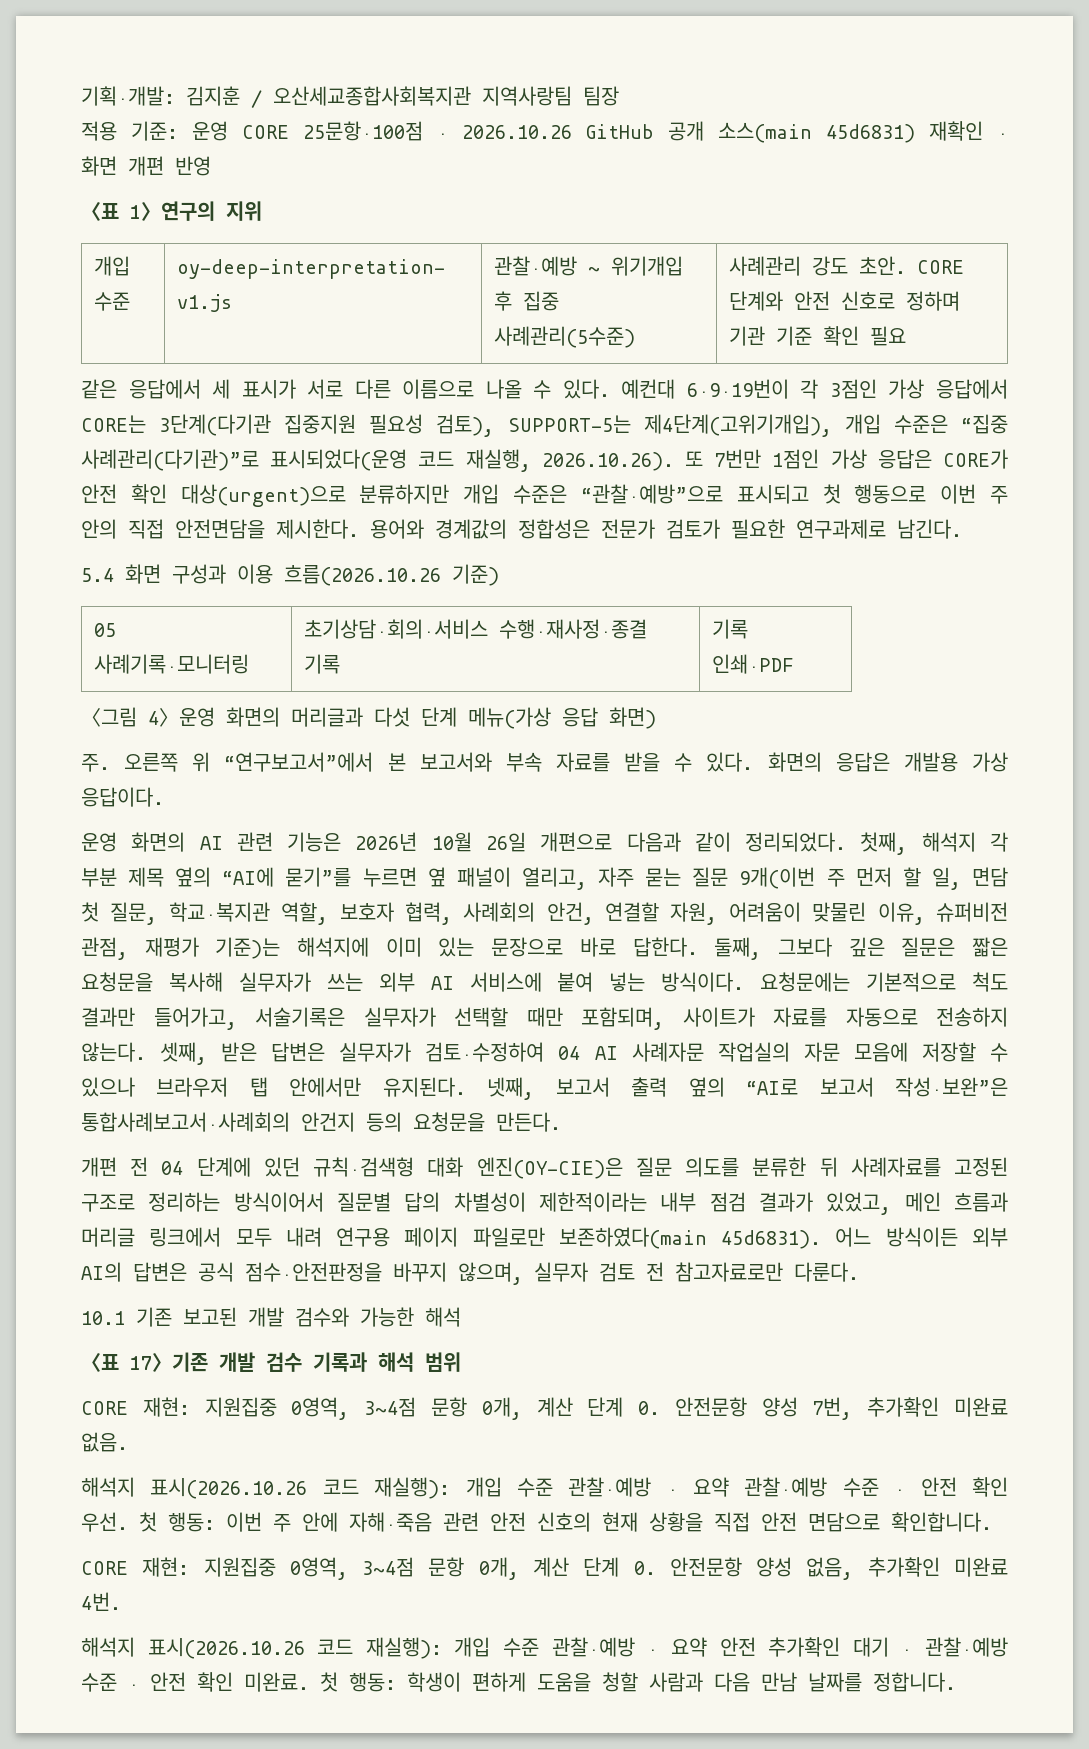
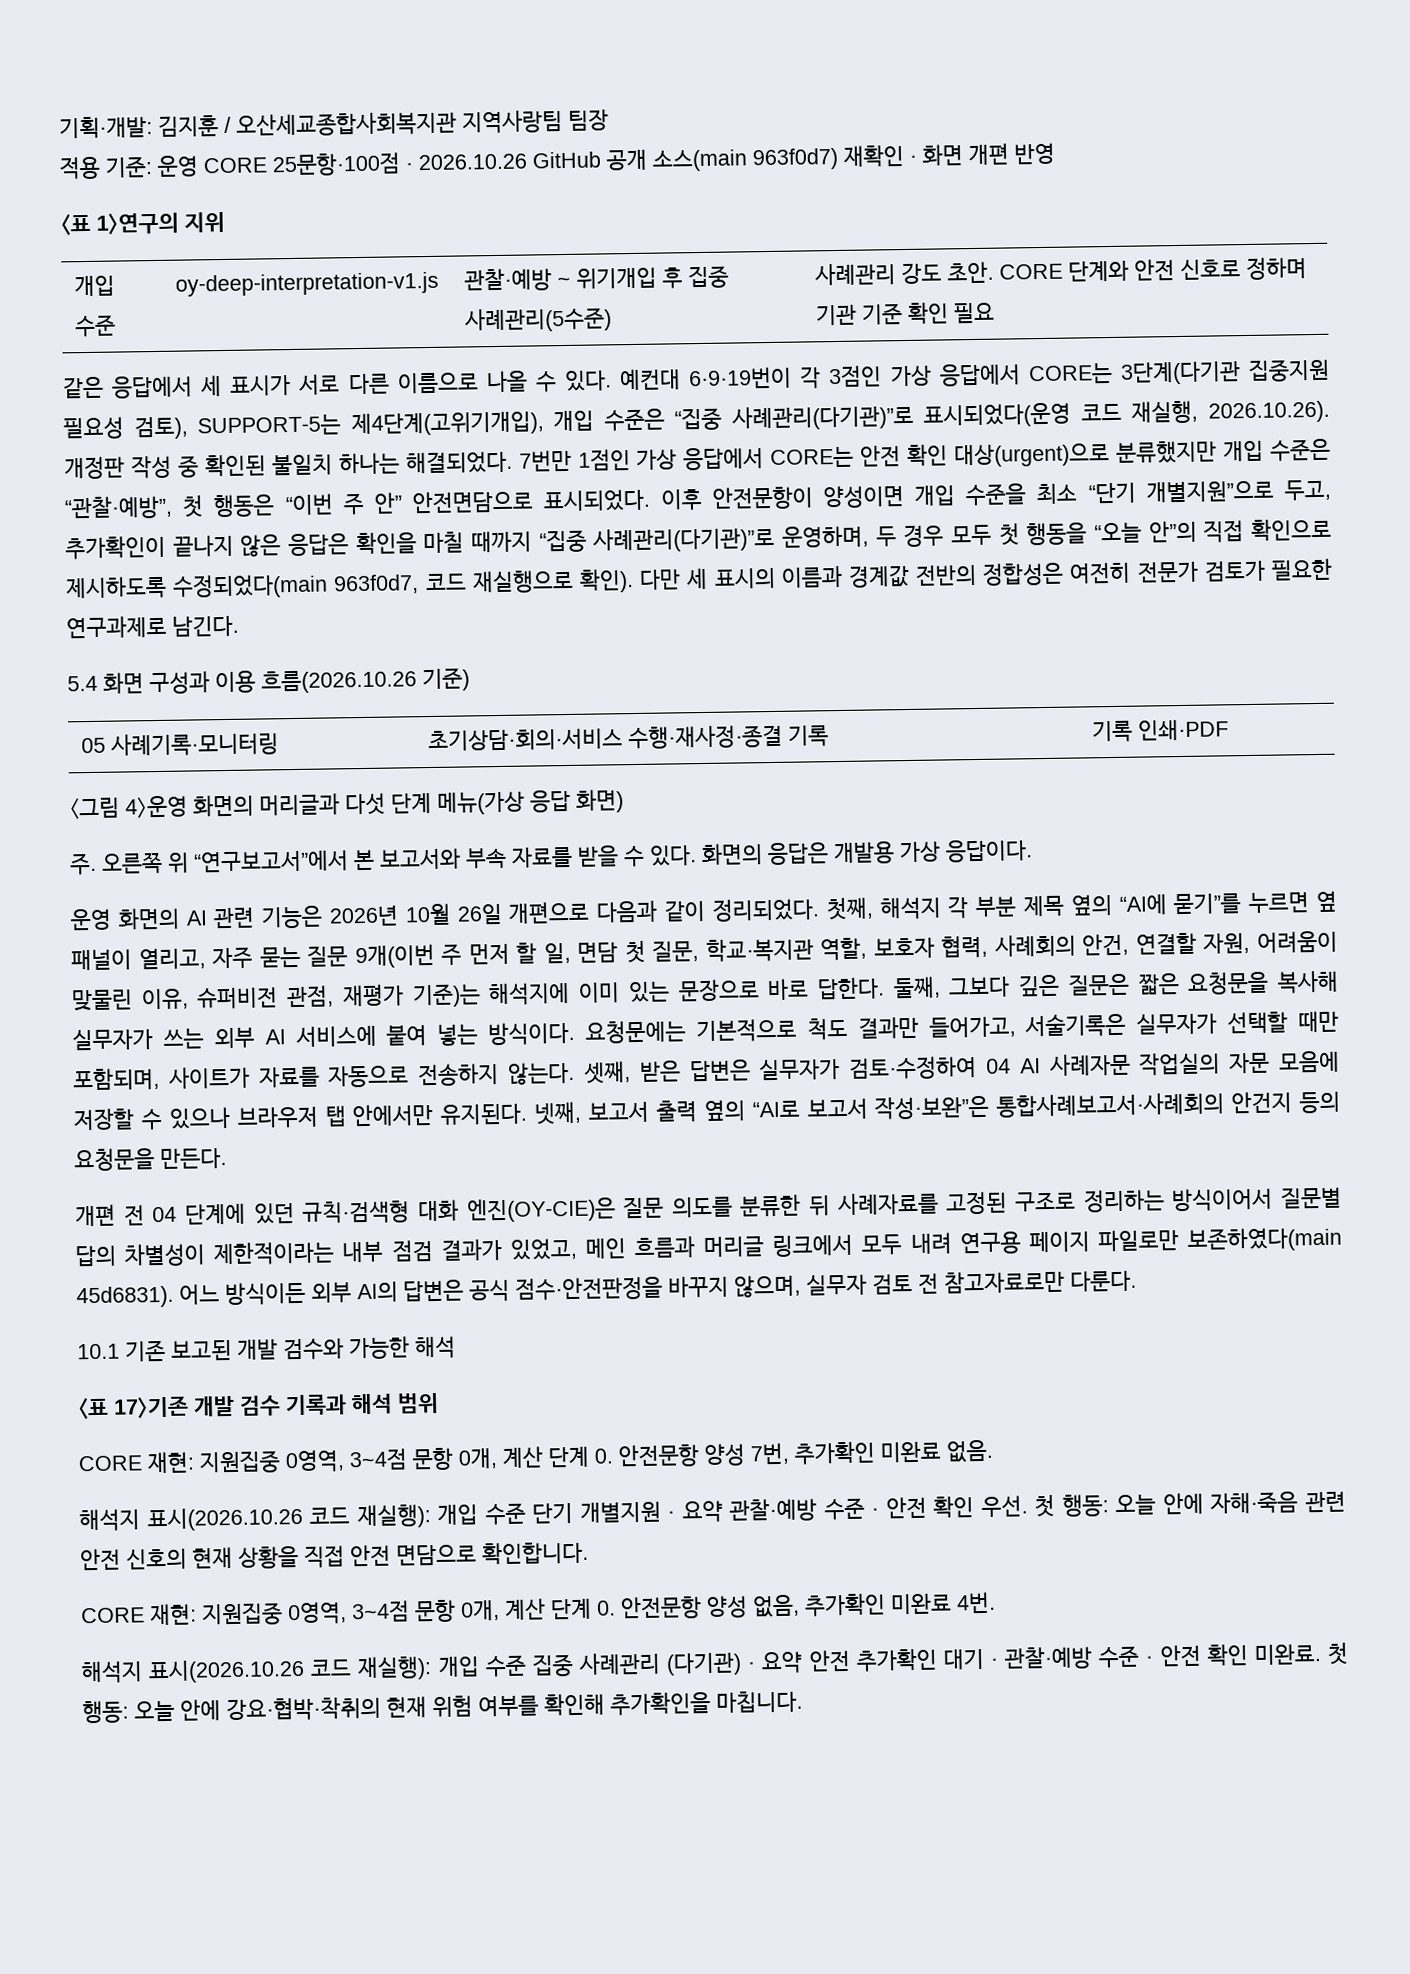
- 적용 기준: 운영 CORE 25문항·100점 · 2026.10.26 GitHub 공개 소스(main 45d6831) 재확인 · 화면 개편 반영
+ 적용 기준: 운영 CORE 25문항·100점 · 2026.10.26 GitHub 공개 소스(main 963f0d7) 재확인 · 화면 개편 반영
- 예컨대 6·9·19번이 각 3점인 가상 응답에서 CORE는 3단계(다기관 집중지원 필요성 검토), SUPPORT-5는 제4단계(고위기개입), 개입 수준은 “집중 사례관리(다기관)”로 표시되었다(운영 코드 재실행, 2026.10.26). 또 7번만 1점인 가상 응답은 CORE가 안전 확인 대상(urgent)으로 분류하지만 개입 수준은 “관찰·예방”으로 표시되고 첫 행동으로 이번 주 안의 직접 안전면담을 제시한다. 용어와 경계값의 정합성은 전문가 검토가 필요한 연구과제로 남긴다.
+ 예컨대 6·9·19번이 각 3점인 가상 응답에서 CORE는 3단계(다기관 집중지원 필요성 검토), SUPPORT-5는 제4단계(고위기개입), 개입 수준은 “집중 사례관리(다기관)”로 표시되었다(운영 코드 재실행, 2026.10.26). 개정판 작성 중 확인된 불일치 하나는 해결되었다. 7번만 1점인 가상 응답에서 CORE는 안전 확인 대상(urgent)으로 분류했지만 개입 수준은 “관찰·예방”, 첫 행동은 “이번 주 안” 안전면담으로 표시되었다. 이후 안전문항이 양성이면 개입 수준을 최소 “단기 개별지원”으로 두고, 추가확인이 끝나지 않은 응답은 확인을 마칠 때까지 “집중 사례관리(다기관)”로 운영하며, 두 경우 모두 첫 행동을 “오늘 안”의 직접 확인으로 제시하도록 수정되었다(main 963f0d7, 코드 재실행으로 확인). 다만 세 표시의 이름과 경계값 전반의 정합성은 여전히 전문가 검토가 필요한 연구과제로 남긴다.
- 해석지 표시(2026.10.26 코드 재실행): 개입 수준 관찰·예방 · 요약 관찰·예방 수준 · 안전 확인 우선.
+ 해석지 표시(2026.10.26 코드 재실행): 개입 수준 단기 개별지원 · 요약 관찰·예방 수준 · 안전 확인 우선.
- 첫 행동: 이번 주 안에 자해·죽음 관련 안전 신호의 현재 상황을 직접 안전 면담으로 확인합니다.
+ 첫 행동: 오늘 안에 자해·죽음 관련 안전 신호의 현재 상황을 직접 안전 면담으로 확인합니다.
- 해석지 표시(2026.10.26 코드 재실행): 개입 수준 관찰·예방 · 요약 안전 추가확인 대기 · 관찰·예방 수준 · 안전 확인 미완료.
+ 해석지 표시(2026.10.26 코드 재실행): 개입 수준 집중 사례관리 (다기관) · 요약 안전 추가확인 대기 · 관찰·예방 수준 · 안전 확인 미완료.
- 첫 행동: 학생이 편하게 도움을 청할 사람과 다음 만남 날짜를 정합니다.
+ 첫 행동: 오늘 안에 강요·협박·착취의 현재 위험 여부를 확인해 추가확인을 마칩니다.

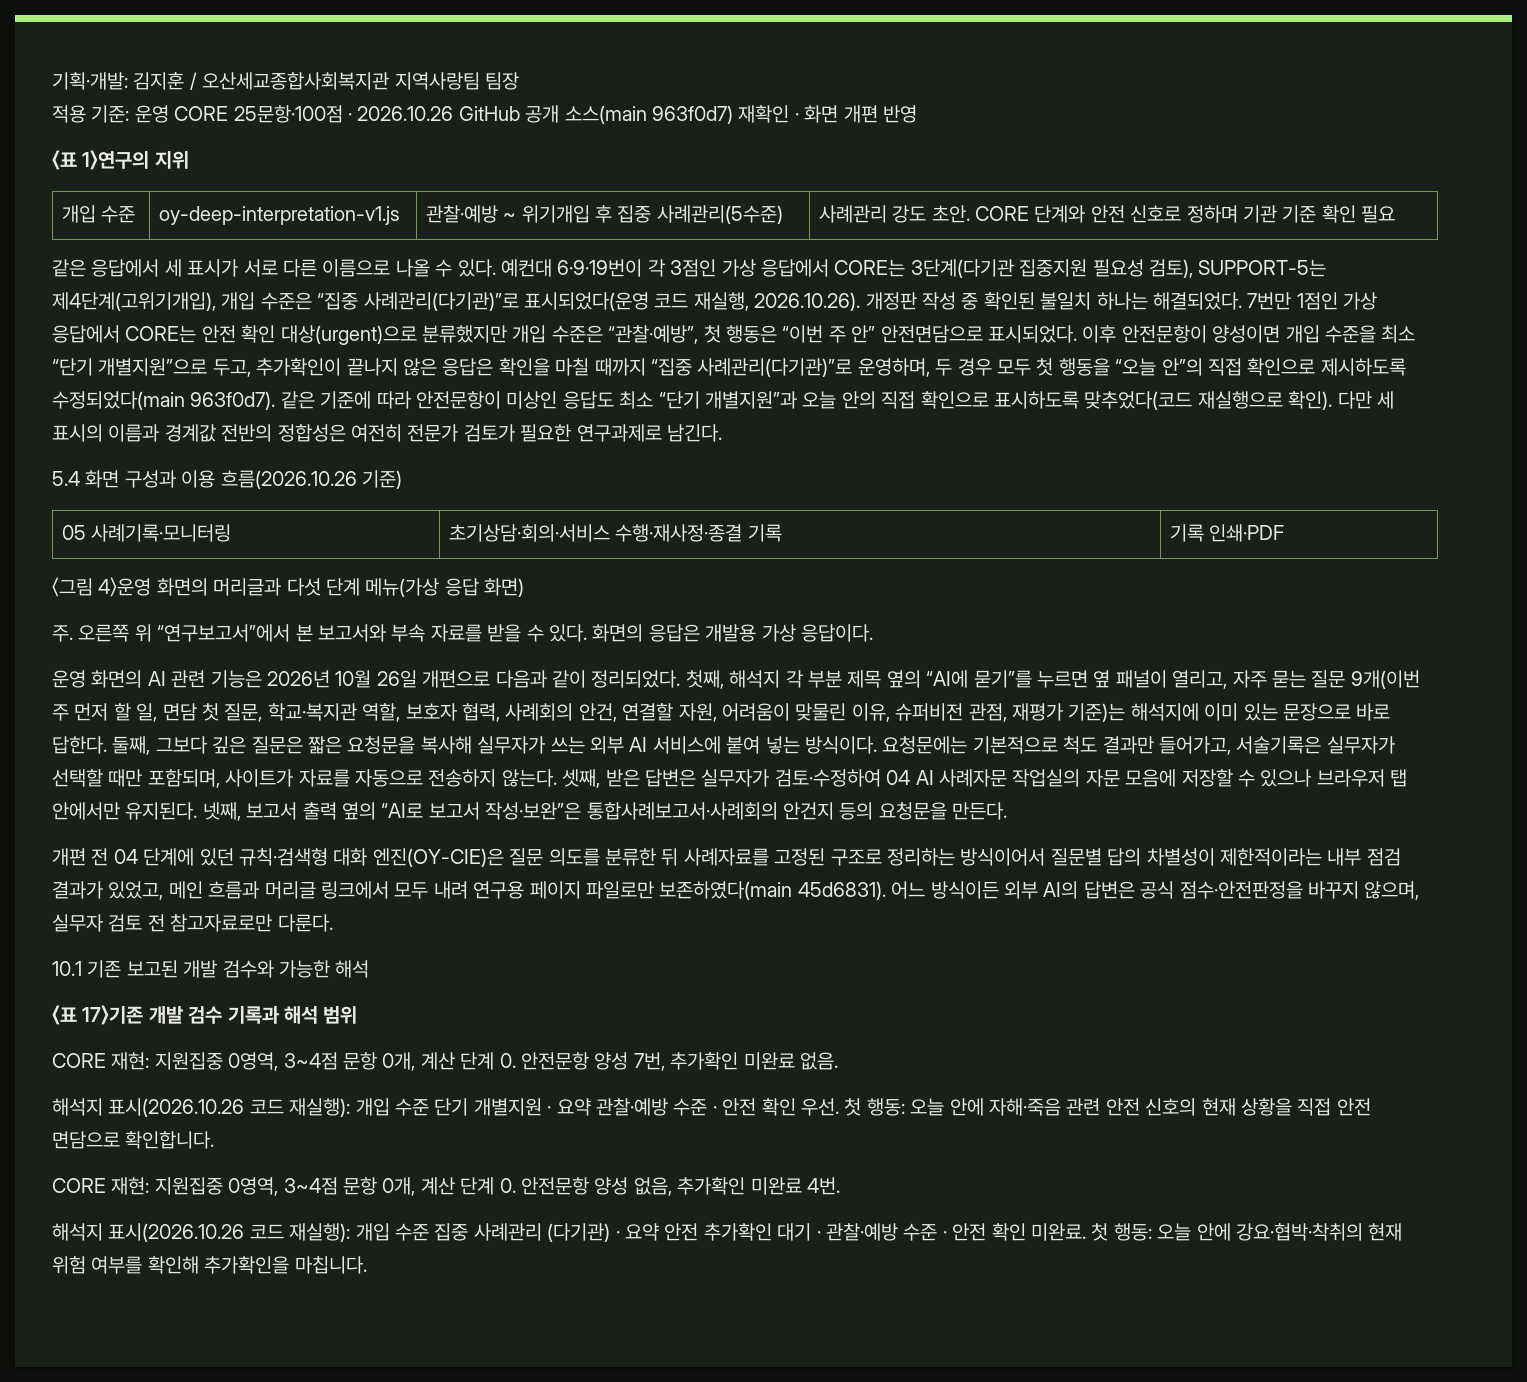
- 이후 안전문항이 양성이면 개입 수준을 최소 “단기 개별지원”으로 두고, 추가확인이 끝나지 않은 응답은 확인을 마칠 때까지 “집중 사례관리(다기관)”로 운영하며, 두 경우 모두 첫 행동을 “오늘 안”의 직접 확인으로 제시하도록 수정되었다(main 963f0d7, 코드 재실행으로 확인).
+ 이후 안전문항이 양성이면 개입 수준을 최소 “단기 개별지원”으로 두고, 추가확인이 끝나지 않은 응답은 확인을 마칠 때까지 “집중 사례관리(다기관)”로 운영하며, 두 경우 모두 첫 행동을 “오늘 안”의 직접 확인으로 제시하도록 수정되었다(main 963f0d7). 같은 기준에 따라 안전문항이 미상인 응답도 최소 “단기 개별지원”과 오늘 안의 직접 확인으로 표시하도록 맞추었다(코드 재실행으로 확인).

